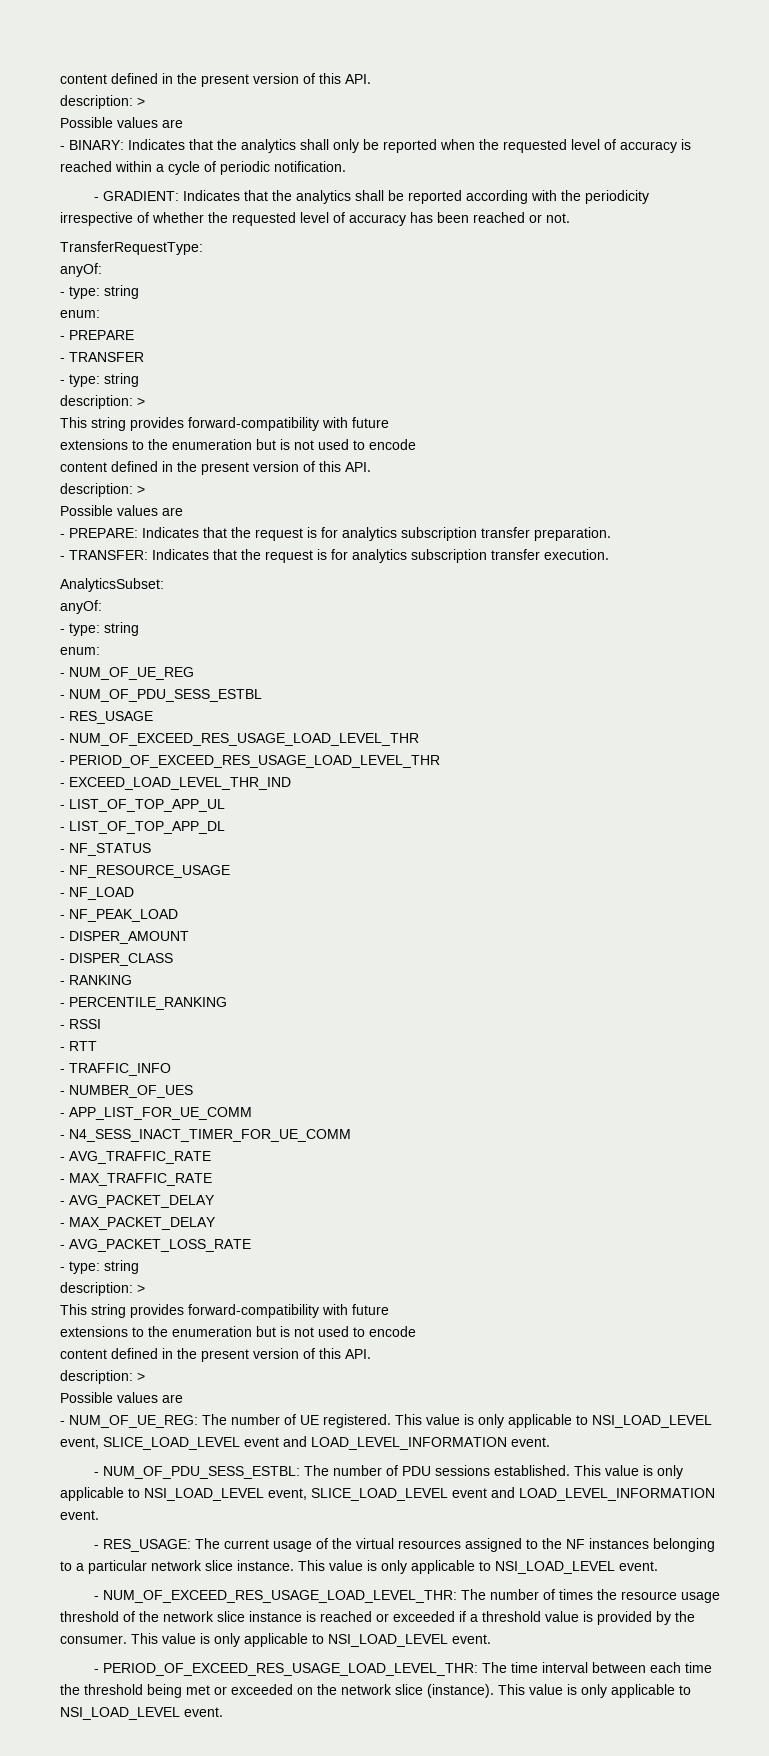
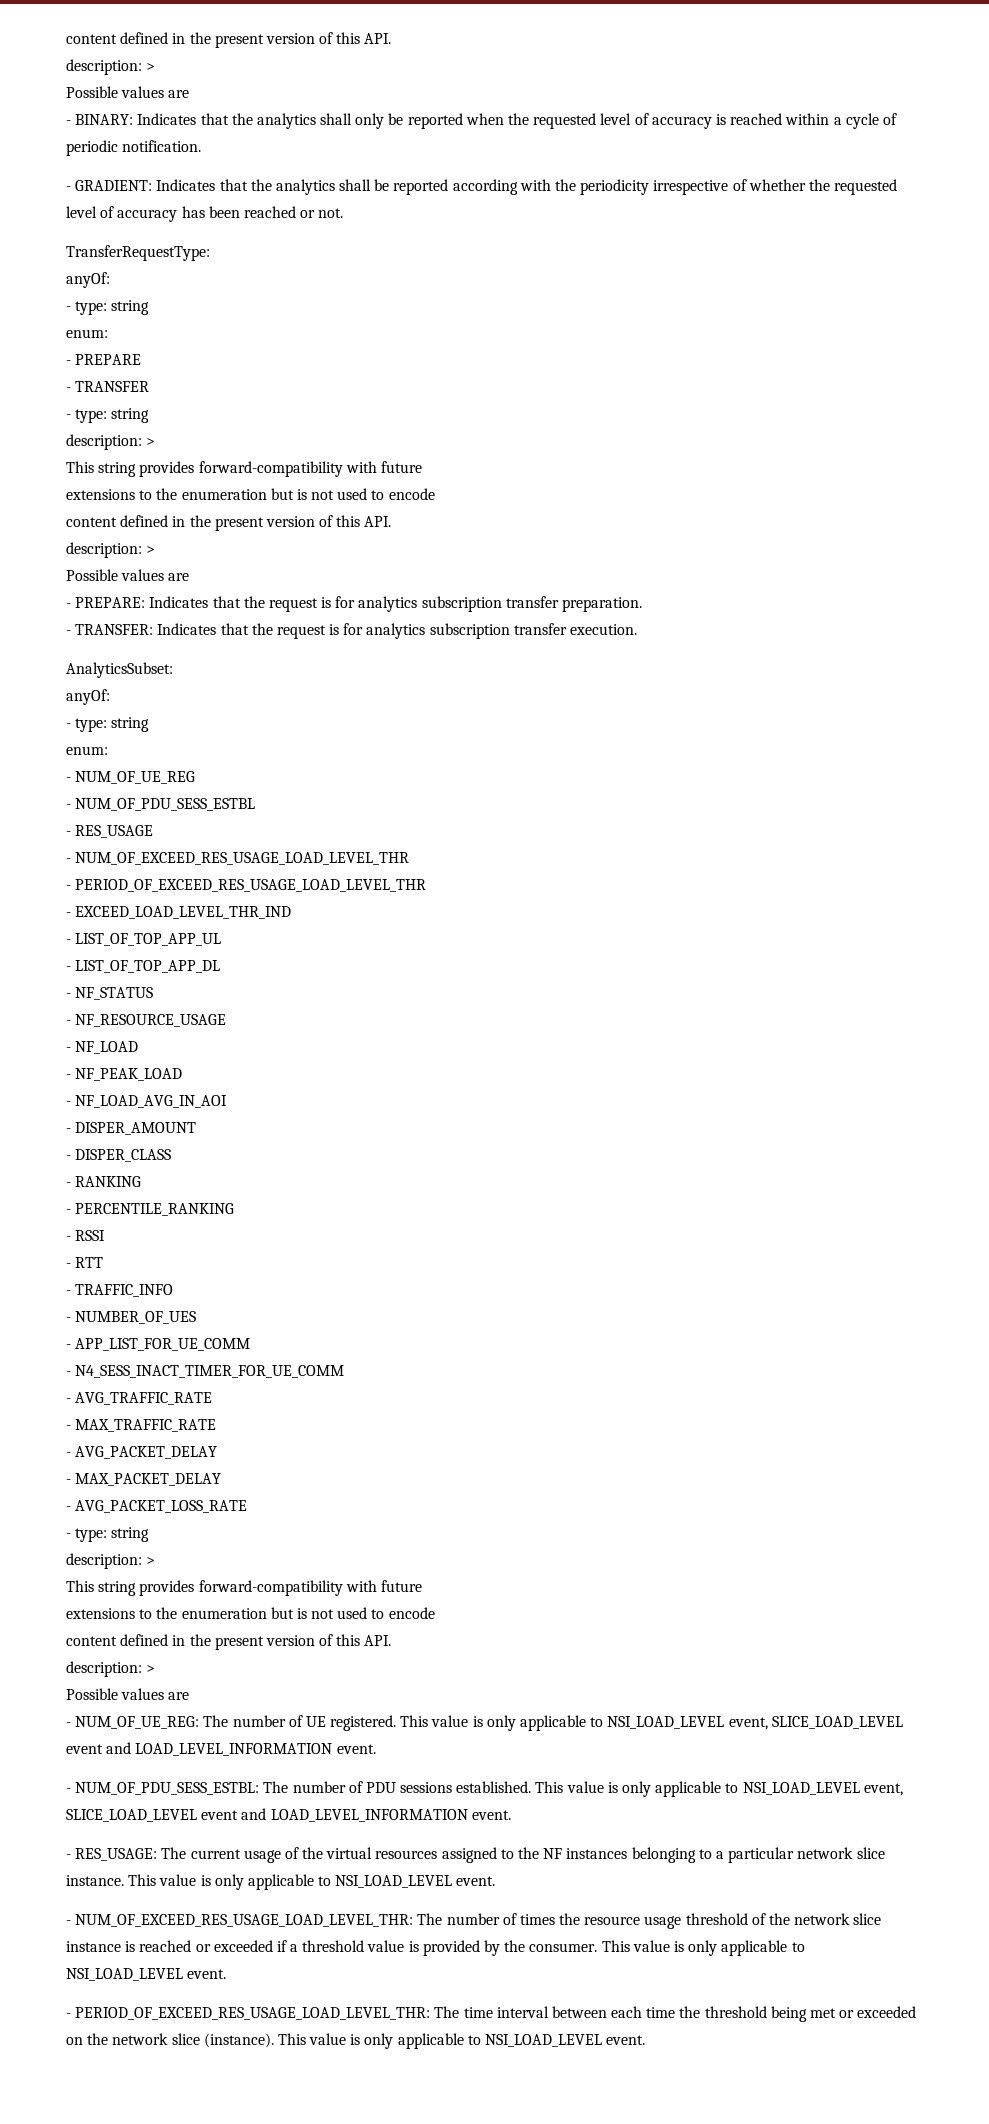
+ - NF_LOAD_AVG_IN_AOI

